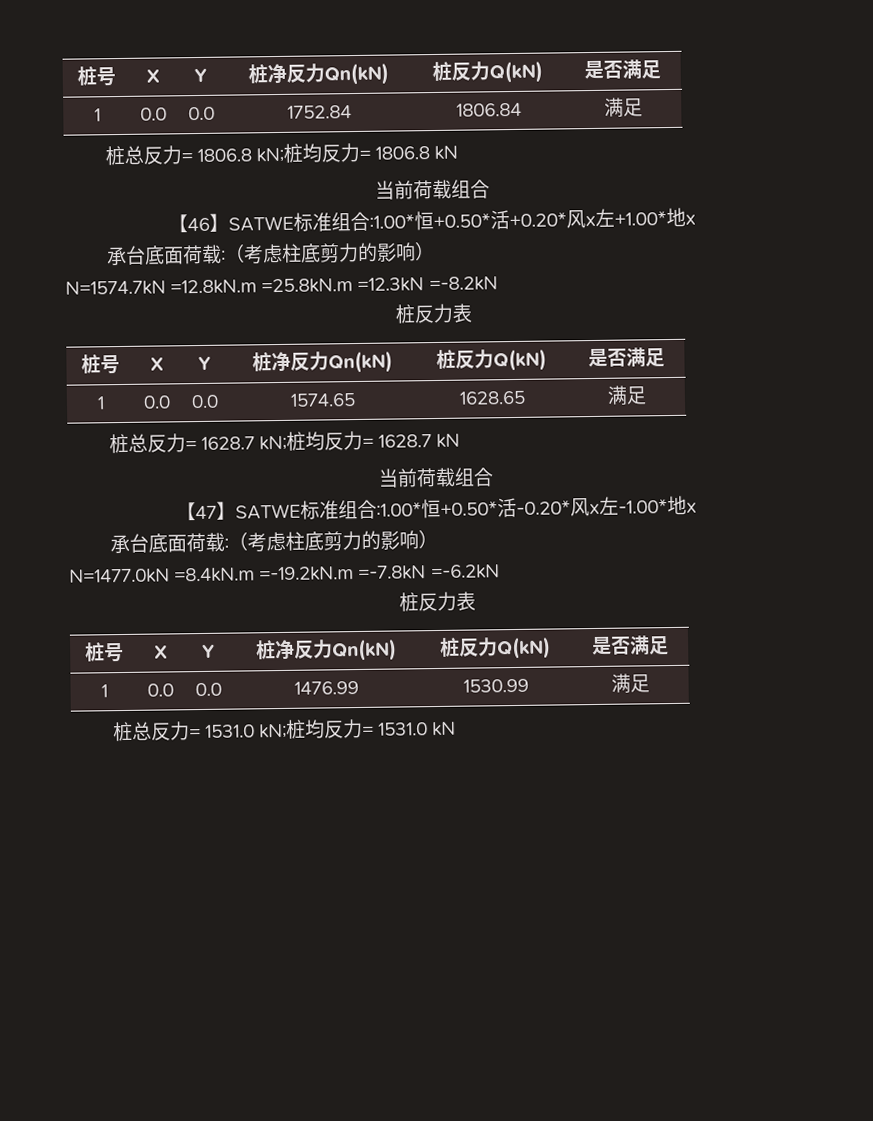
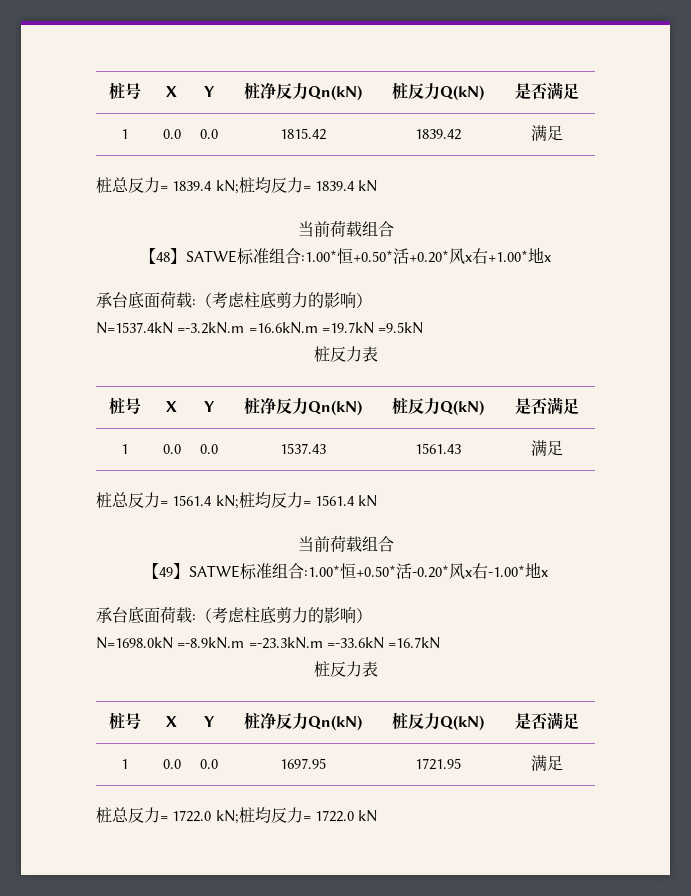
- 1 | 0.0 | 0.0 | 1752.84 | 1806.84 | 满足
- 桩总反力= 1806.8 kN;桩均反力= 1806.8 kN
+ 1 | 0.0 | 0.0 | 1815.42 | 1839.42 | 满足
+ 桩总反力= 1839.4 kN;桩均反力= 1839.4 kN
  当前荷载组合
- 【46】SATWE标准组合:1.00*恒+0.50*活+0.20*风x左+1.00*地x
+ 【48】SATWE标准组合:1.00*恒+0.50*活+0.20*风x右+1.00*地x
- N=1574.7kN =12.8kN.m =25.8kN.m =12.3kN =-8.2kN
+ N=1537.4kN =-3.2kN.m =16.6kN.m =19.7kN =9.5kN
- 1 | 0.0 | 0.0 | 1574.65 | 1628.65 | 满足
- 桩总反力= 1628.7 kN;桩均反力= 1628.7 kN
+ 1 | 0.0 | 0.0 | 1537.43 | 1561.43 | 满足
+ 桩总反力= 1561.4 kN;桩均反力= 1561.4 kN
  当前荷载组合
- 【47】SATWE标准组合:1.00*恒+0.50*活-0.20*风x左-1.00*地x
+ 【49】SATWE标准组合:1.00*恒+0.50*活-0.20*风x右-1.00*地x
- N=1477.0kN =8.4kN.m =-19.2kN.m =-7.8kN =-6.2kN
+ N=1698.0kN =-8.9kN.m =-23.3kN.m =-33.6kN =16.7kN
- 1 | 0.0 | 0.0 | 1476.99 | 1530.99 | 满足
- 桩总反力= 1531.0 kN;桩均反力= 1531.0 kN
+ 1 | 0.0 | 0.0 | 1697.95 | 1721.95 | 满足
+ 桩总反力= 1722.0 kN;桩均反力= 1722.0 kN

